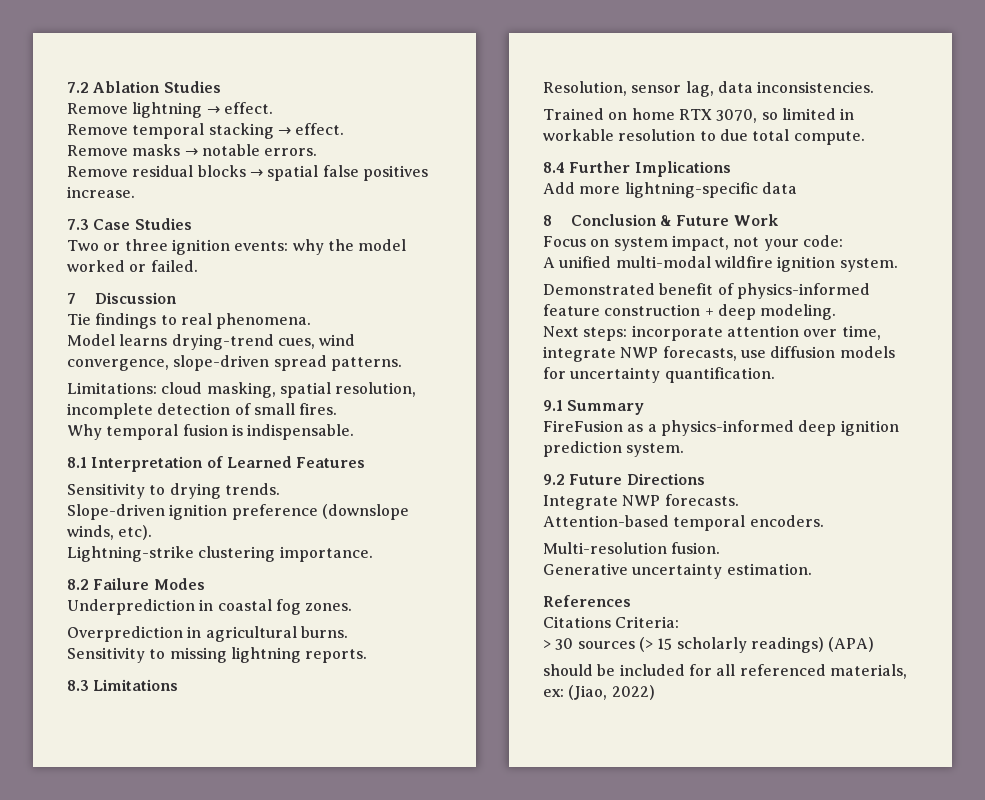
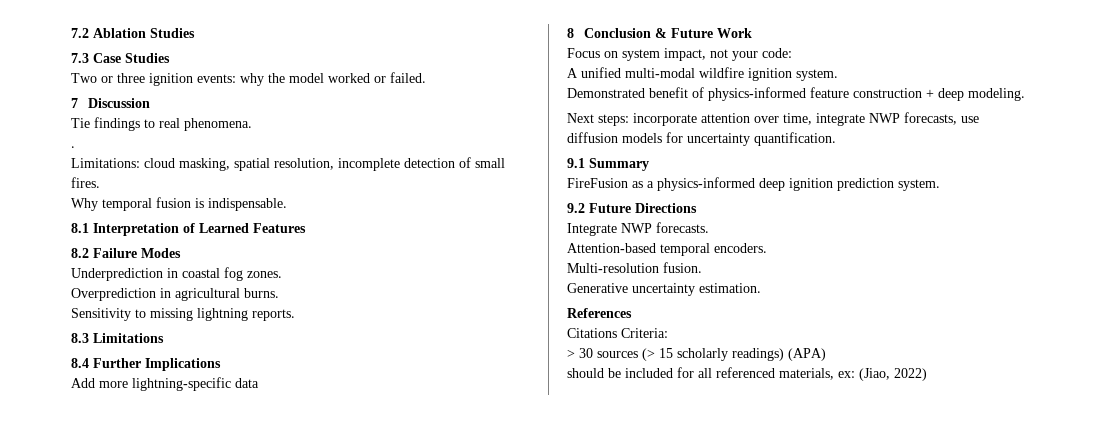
- Remove lightning → effect.
- Remove temporal stacking → effect.
- Remove masks → notable errors.
- Remove residual blocks → spatial false positives increase.
- Model learns drying-trend cues, wind convergence, slope-driven spread patterns.
+ .
- Sensitivity to drying trends.
- Slope-driven ignition preference (downslope winds, etc).
- Lightning-strike clustering importance.
- Resolution, sensor lag, data inconsistencies.
- Trained on home RTX 3070, so limited in workable resolution to due total compute.

